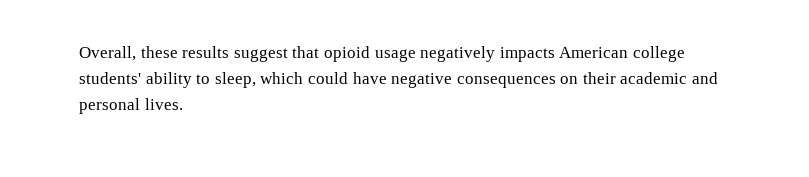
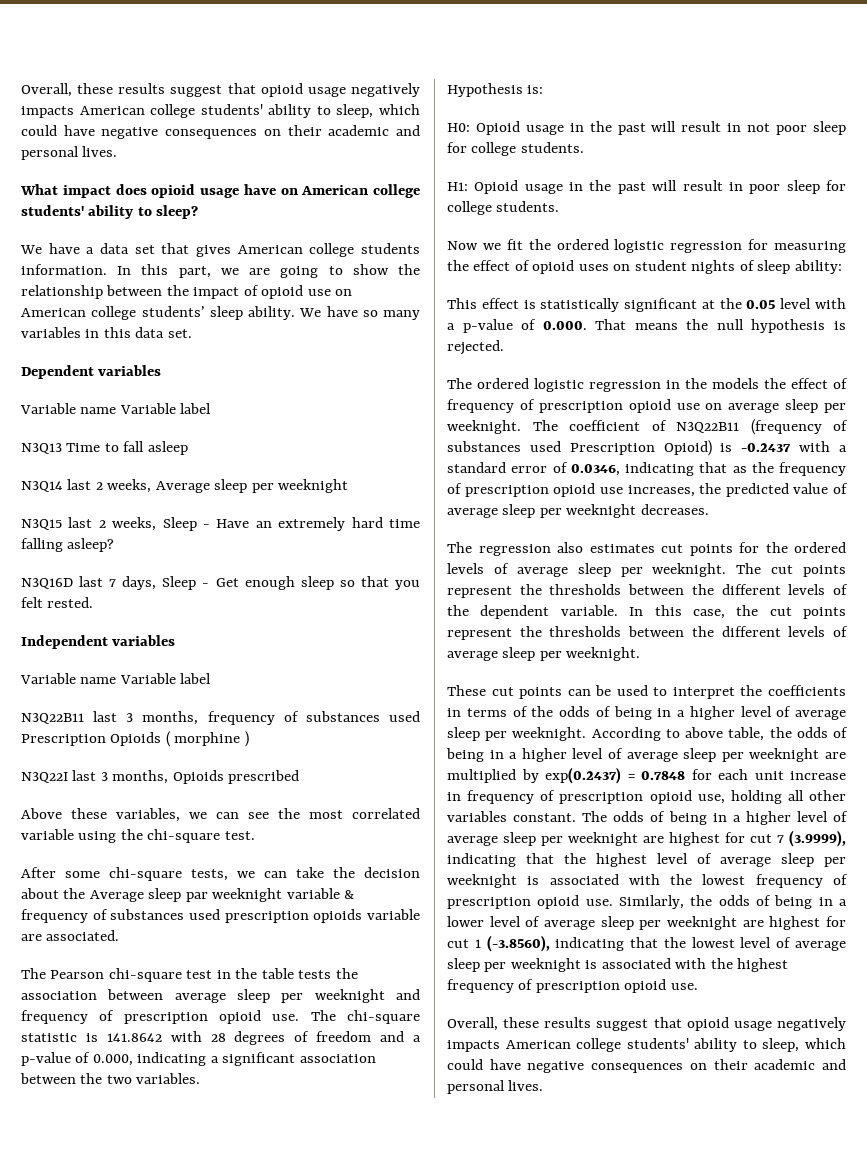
+ What impact does opioid usage have on American college students' ability to sleep?
+ We have a data set that gives American college students information. In this part, we are going to show the relationship between the impact of opioid use on American college students’ sleep ability. We have so many variables in this data set.
+ Dependent variables
+ Variable name Variable label
+ N3Q13 Time to fall asleep
+ N3Q14 last 2 weeks, Average sleep per weeknight
+ N3Q15 last 2 weeks, Sleep - Have an extremely hard time falling asleep?
+ N3Q16D last 7 days, Sleep - Get enough sleep so that you felt rested.
+ Independent variables
+ Variable name Variable label
+ N3Q22B11 last 3 months, frequency of substances used Prescription Opioids ( morphine )
+ N3Q22I last 3 months, Opioids prescribed
+ Above these variables, we can see the most correlated variable using the chi-square test.
+ After some chi-square tests, we can take the decision about the Average sleep par weeknight variable & frequency of substances used prescription opioids variable are associated.
+ The Pearson chi-square test in the table tests the association between average sleep per weeknight and frequency of prescription opioid use. The chi-square statistic is 141.8642 with 28 degrees of freedom and a p-value of 0.000, indicating a significant association between the two variables.
+ Hypothesis is:
+ H0: Opioid usage in the past will result in not poor sleep for college students.
+ H1: Opioid usage in the past will result in poor sleep for college students.
+ Now we fit the ordered logistic regression for measuring the effect of opioid uses on student nights of sleep ability:
+ This effect is statistically significant at the 0.05 level with a p-value of 0.000. That means the null hypothesis is rejected.
+ The ordered logistic regression in the models the effect of frequency of prescription opioid use on average sleep per weeknight. The coefficient of N3Q22B11 (frequency of substances used Prescription Opioid) is -0.2437 with a standard error of 0.0346, indicating that as the frequency of prescription opioid use increases, the predicted value of average sleep per weeknight decreases.
+ The regression also estimates cut points for the ordered levels of average sleep per weeknight. The cut points represent the thresholds between the different levels of the dependent variable. In this case, the cut points represent the thresholds between the different levels of average sleep per weeknight.
+ These cut points can be used to interpret the coefficients in terms of the odds of being in a higher level of average sleep per weeknight. According to above table, the odds of being in a higher level of average sleep per weeknight are multiplied by exp(0.2437) = 0.7848 for each unit increase in frequency of prescription opioid use, holding all other variables constant. The odds of being in a higher level of average sleep per weeknight are highest for cut 7 (3.9999), indicating that the highest level of average sleep per weeknight is associated with the lowest frequency of prescription opioid use. Similarly, the odds of being in a lower level of average sleep per weeknight are highest for cut 1 (-3.8560), indicating that the lowest level of average sleep per weeknight is associated with the highest frequency of prescription opioid use.
+ Overall, these results suggest that opioid usage negatively impacts American college students' ability to sleep, which could have negative consequences on their academic and personal lives.

